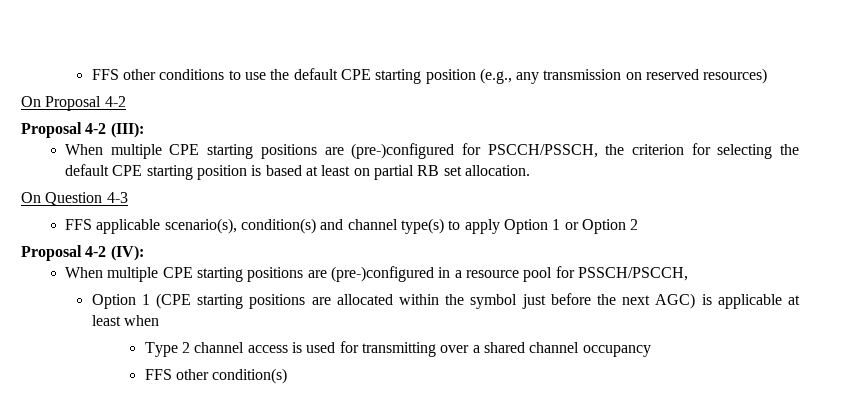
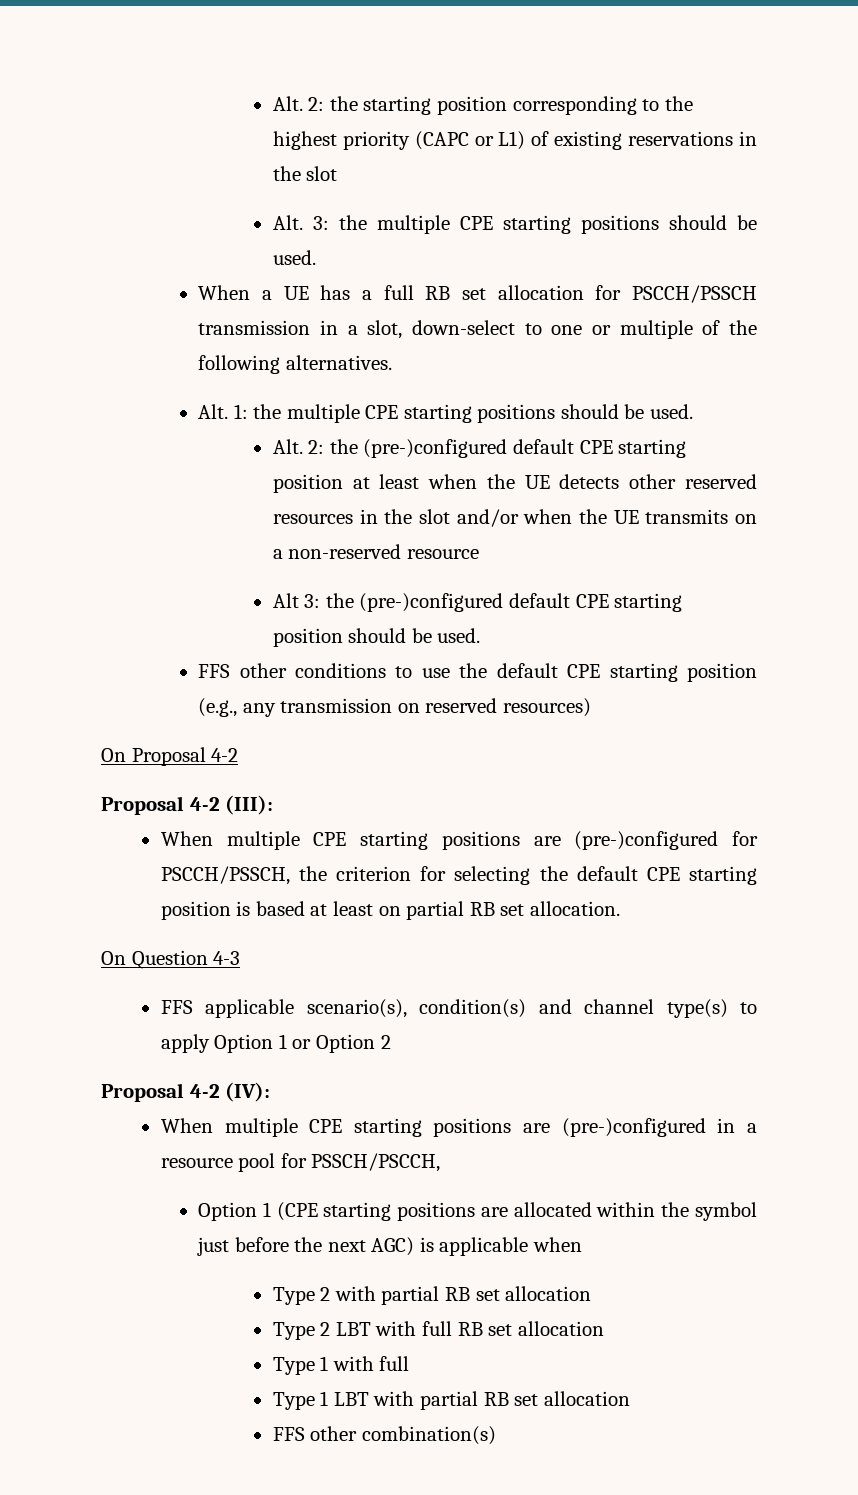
+ Alt. 2: the starting position corresponding to the highest priority (CAPC or L1) of existing reservations in the slot
+ Alt. 3: the multiple CPE starting positions should be used.
+ When a UE has a full RB set allocation for PSCCH/PSSCH transmission in a slot, down-select to one or multiple of the following alternatives.
+ Alt. 1: the multiple CPE starting positions should be used.
+ Alt. 2: the (pre-)configured default CPE starting position at least when the UE detects other reserved resources in the slot and/or when the UE transmits on a non-reserved resource
+ Alt 3: the (pre-)configured default CPE starting position should be used.
- Option 1 (CPE starting positions are allocated within the symbol just before the next AGC) is applicable at least when
+ Option 1 (CPE starting positions are allocated within the symbol just before the next AGC) is applicable when
- Type 2 channel access is used for transmitting over a shared channel occupancy
- FFS other condition(s)
+ Type 2 with partial RB set allocation
+ Type 2 LBT with full RB set allocation
+ Type 1 with full
+ Type 1 LBT with partial RB set allocation
+ FFS other combination(s)

